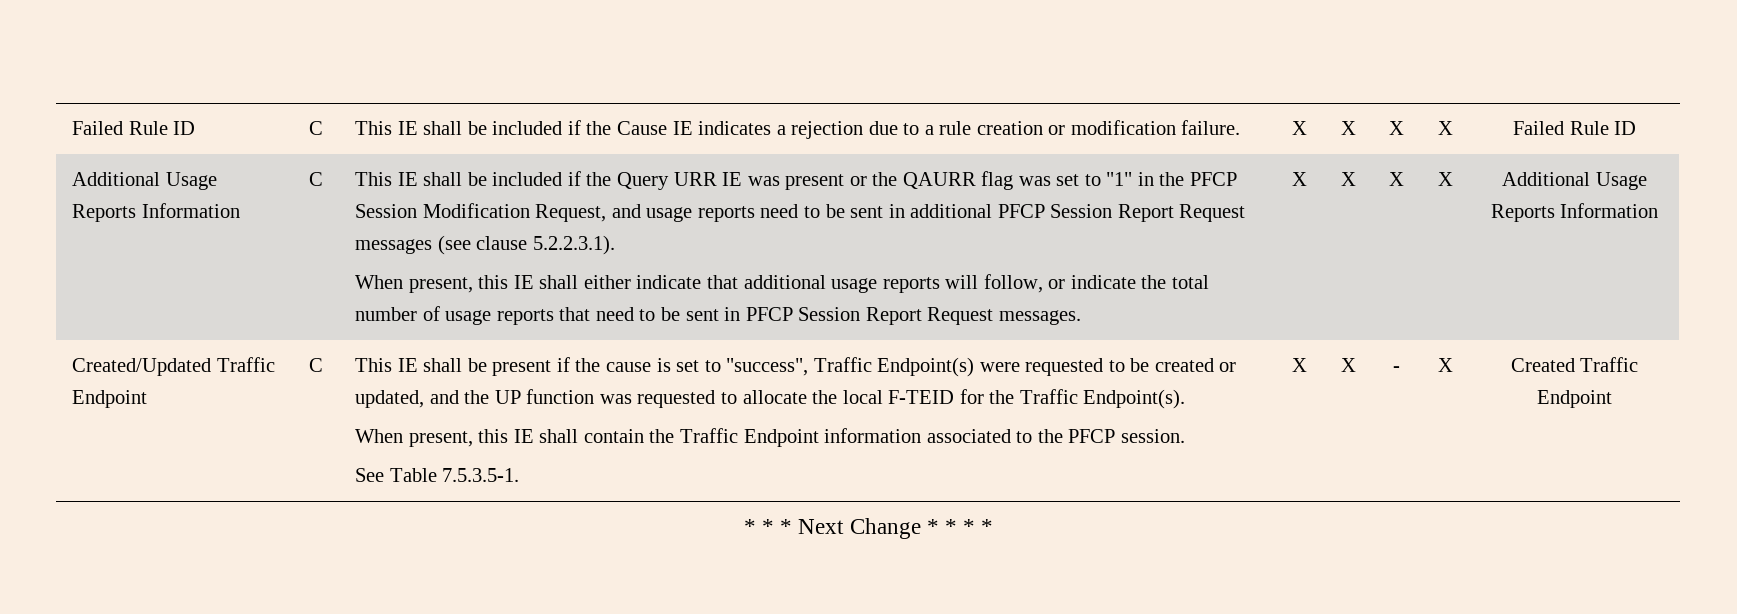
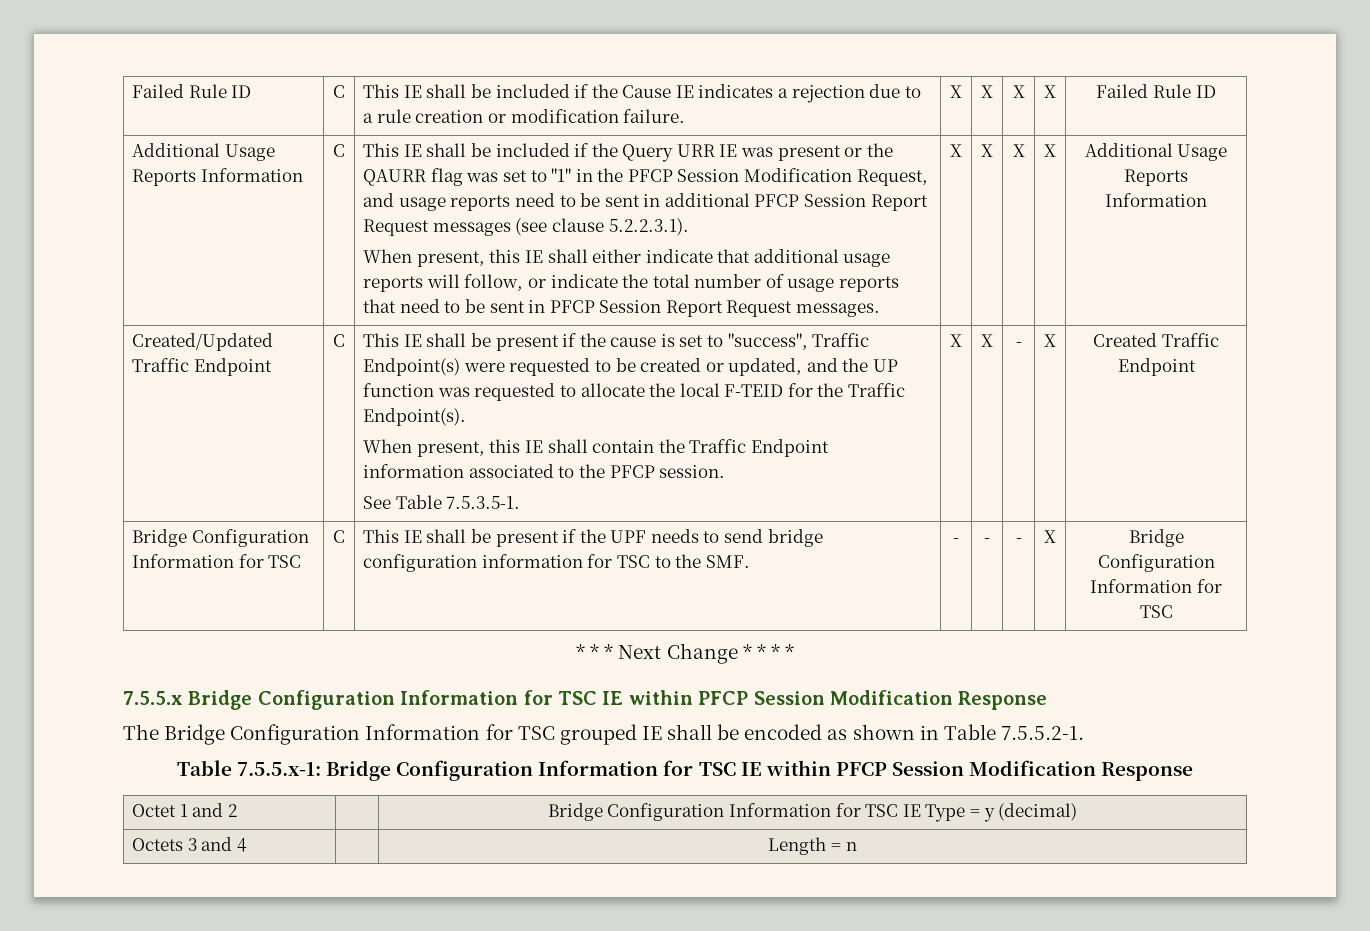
+ Bridge Configuration Information for TSC | C | This IE shall be present if the UPF needs to send bridge configuration information for TSC to the SMF. | - | - | - | X | Bridge Configuration Information for TSC
+ 7.5.5.x Bridge Configuration Information for TSC IE within PFCP Session Modification Response
+ The Bridge Configuration Information for TSC grouped IE shall be encoded as shown in Table 7.5.5.2-1.
+ Table 7.5.5.x-1: Bridge Configuration Information for TSC IE within PFCP Session Modification Response
+ Octet 1 and 2 | | Bridge Configuration Information for TSC IE Type = y (decimal)
+ Octets 3 and 4 | | Length = n

